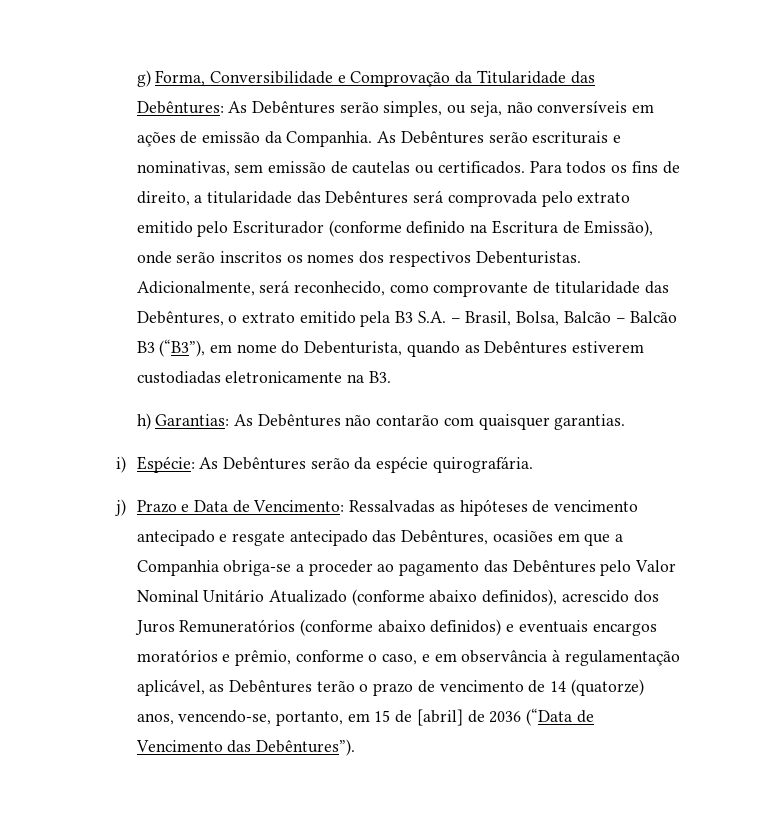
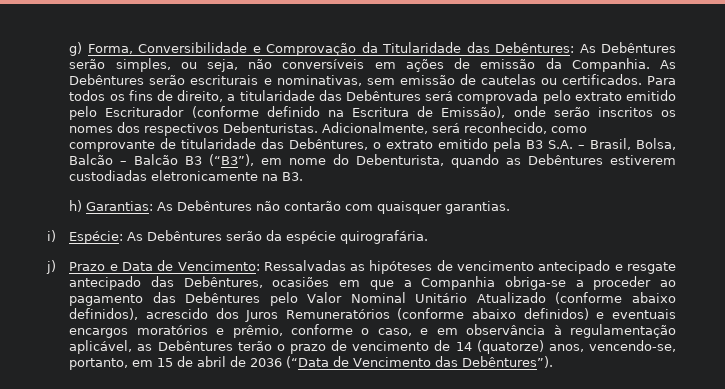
- Ressalvadas as hipóteses de vencimento antecipado e resgate antecipado das Debêntures, ocasiões em que a Companhia obriga-se a proceder ao pagamento das Debêntures pelo Valor Nominal Unitário Atualizado (conforme abaixo definidos), acrescido dos Juros Remuneratórios (conforme abaixo definidos) e eventuais encargos moratórios e prêmio, conforme o caso, e em observância à regulamentação aplicável, as Debêntures terão o prazo de vencimento de 14 (quatorze) anos, vencendo-se, portanto, em 15 de [abril] de 2036 (“Data de Vencimento das Debêntures”).
+ Ressalvadas as hipóteses de vencimento antecipado e resgate antecipado das Debêntures, ocasiões em que a Companhia obriga-se a proceder ao pagamento das Debêntures pelo Valor Nominal Unitário Atualizado (conforme abaixo definidos), acrescido dos Juros Remuneratórios (conforme abaixo definidos) e eventuais encargos moratórios e prêmio, conforme o caso, e em observância à regulamentação aplicável, as Debêntures terão o prazo de vencimento de 14 (quatorze) anos, vencendo-se, portanto, em 15 de abril de 2036 (“Data de Vencimento das Debêntures”).

